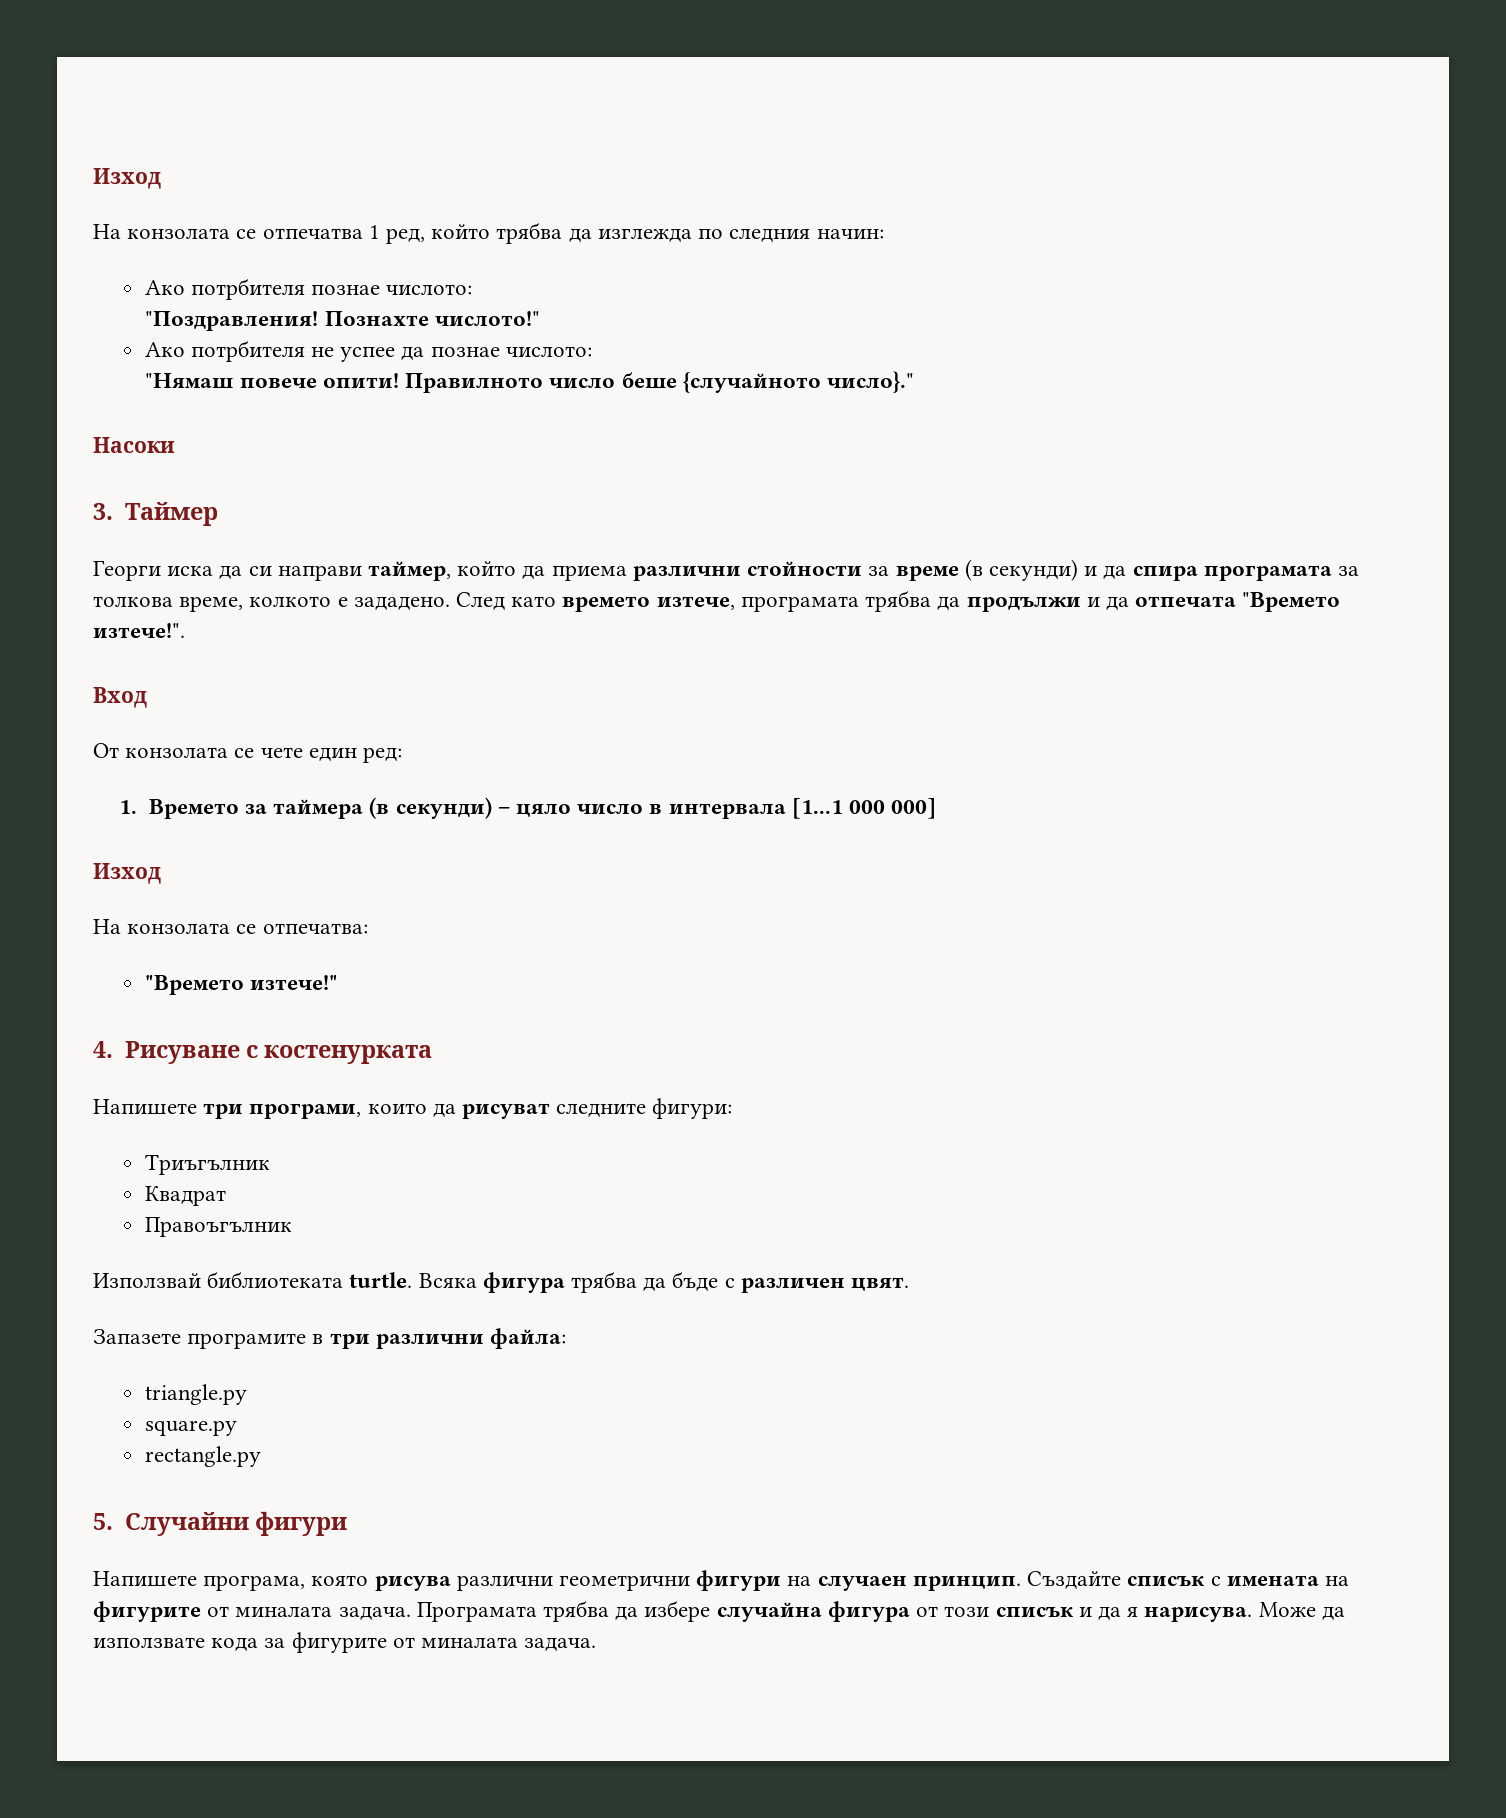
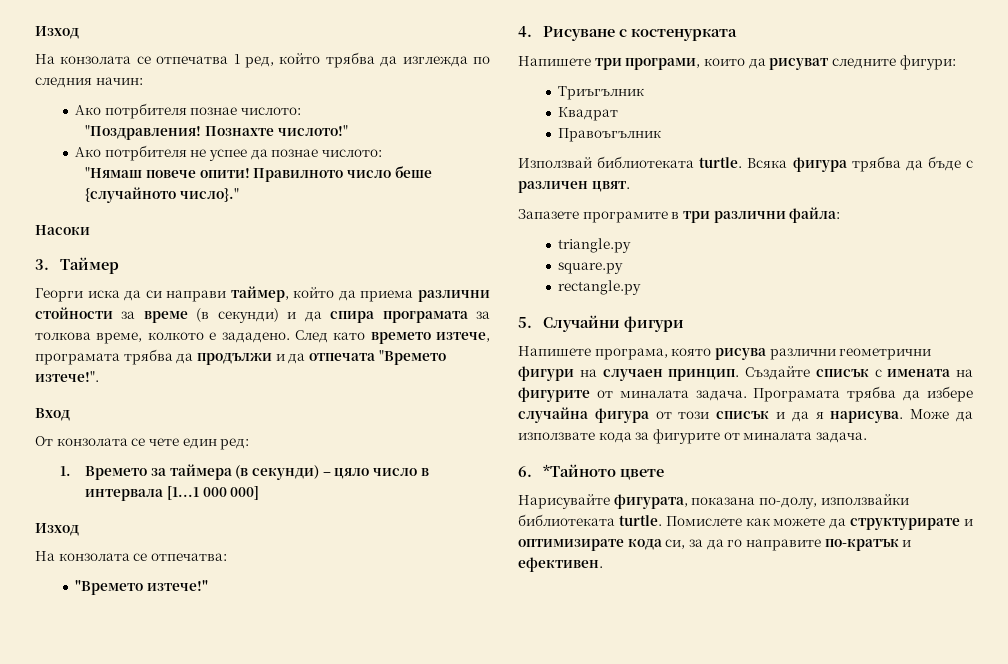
+ 6. *Тайното цвете
+ Нарисувайте фигурата, показана по-долу, използвайки библиотеката turtle. Помислете как можете да структурирате и оптимизирате кода си, за да го направите по-кратък и ефективен.

